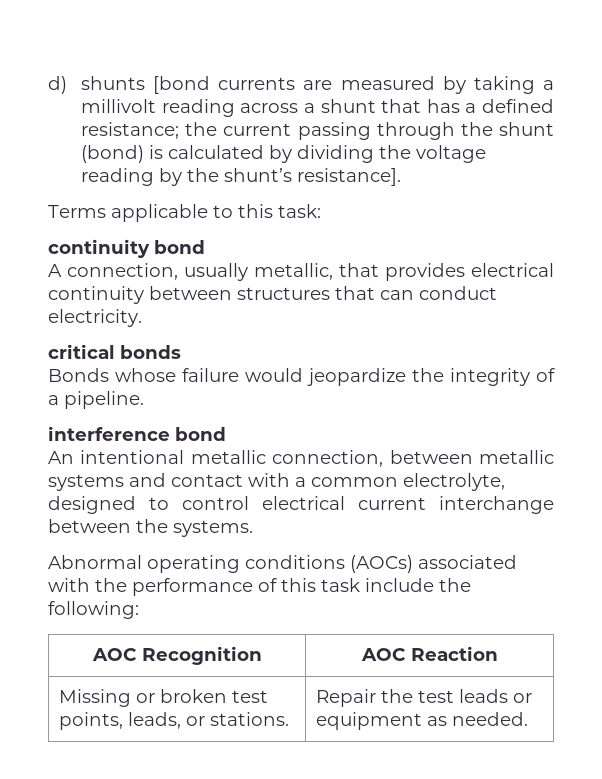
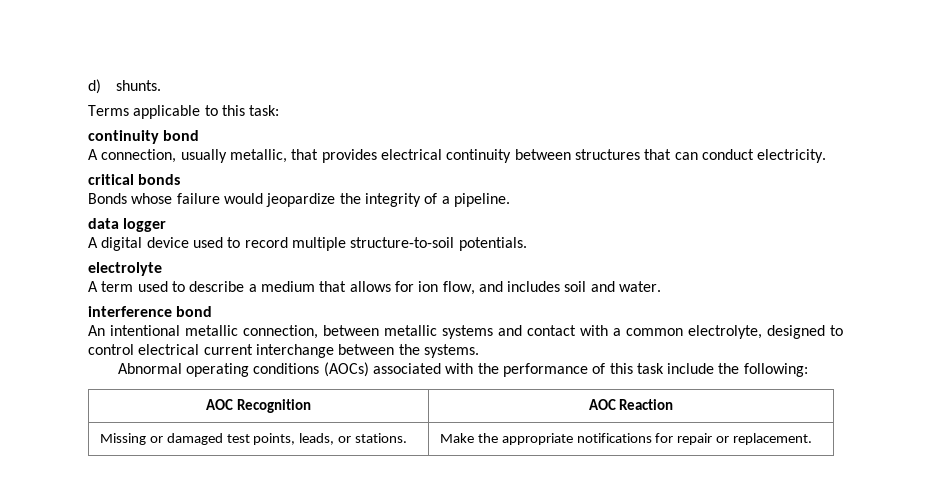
- d) shunts [bond currents are measured by taking a millivolt reading across a shunt that has a defined resistance; the current passing through the shunt (bond) is calculated by dividing the voltage reading by the shunt’s resistance].
+ d) shunts.
+ data logger
+ A digital device used to record multiple structure-to-soil potentials.
+ electrolyte
+ A term used to describe a medium that allows for ion flow, and includes soil and water.
- Missing or broken test points, leads, or stations. | Repair the test leads or equipment as needed.
+ Missing or damaged test points, leads, or stations. | Make the appropriate notifications for repair or replacement.

